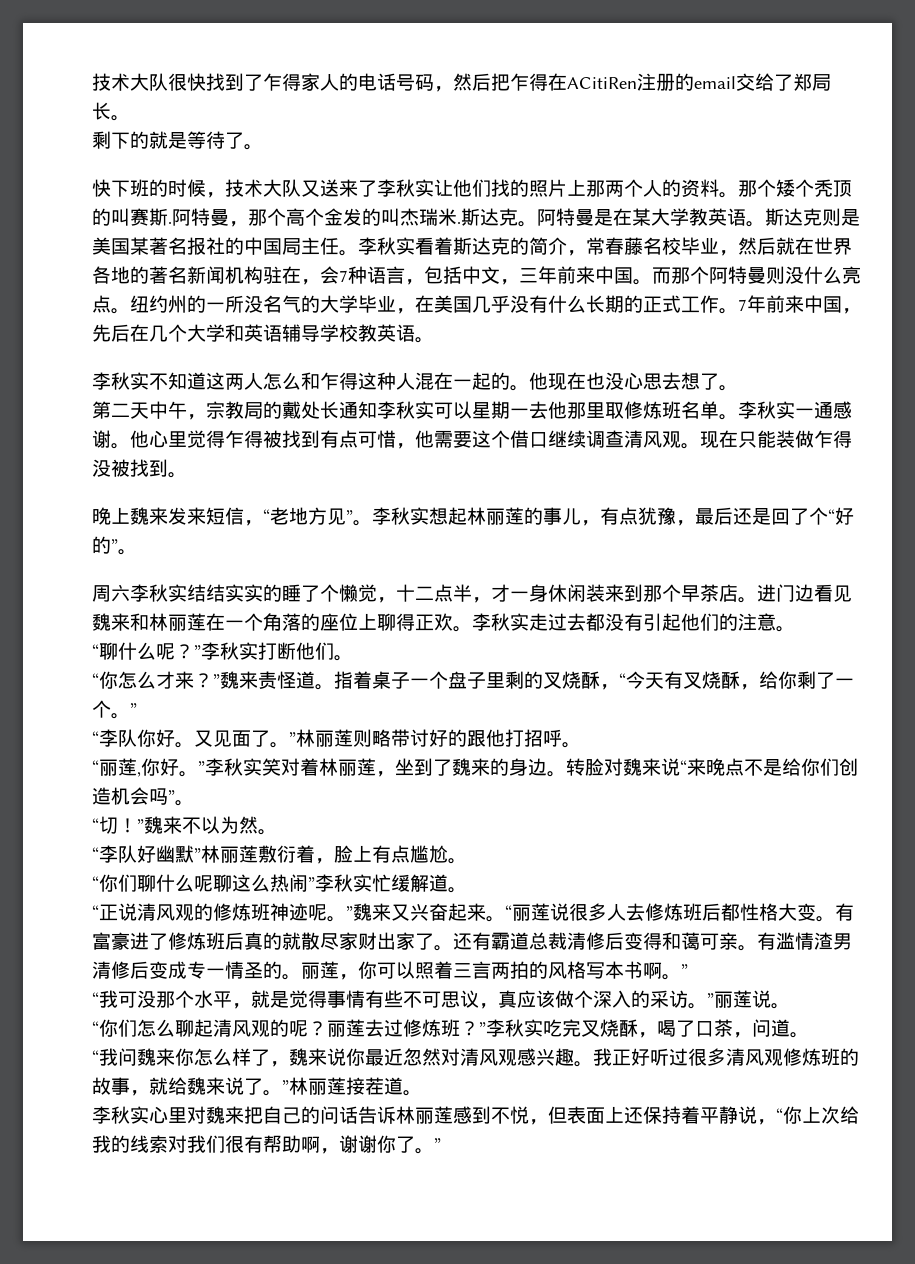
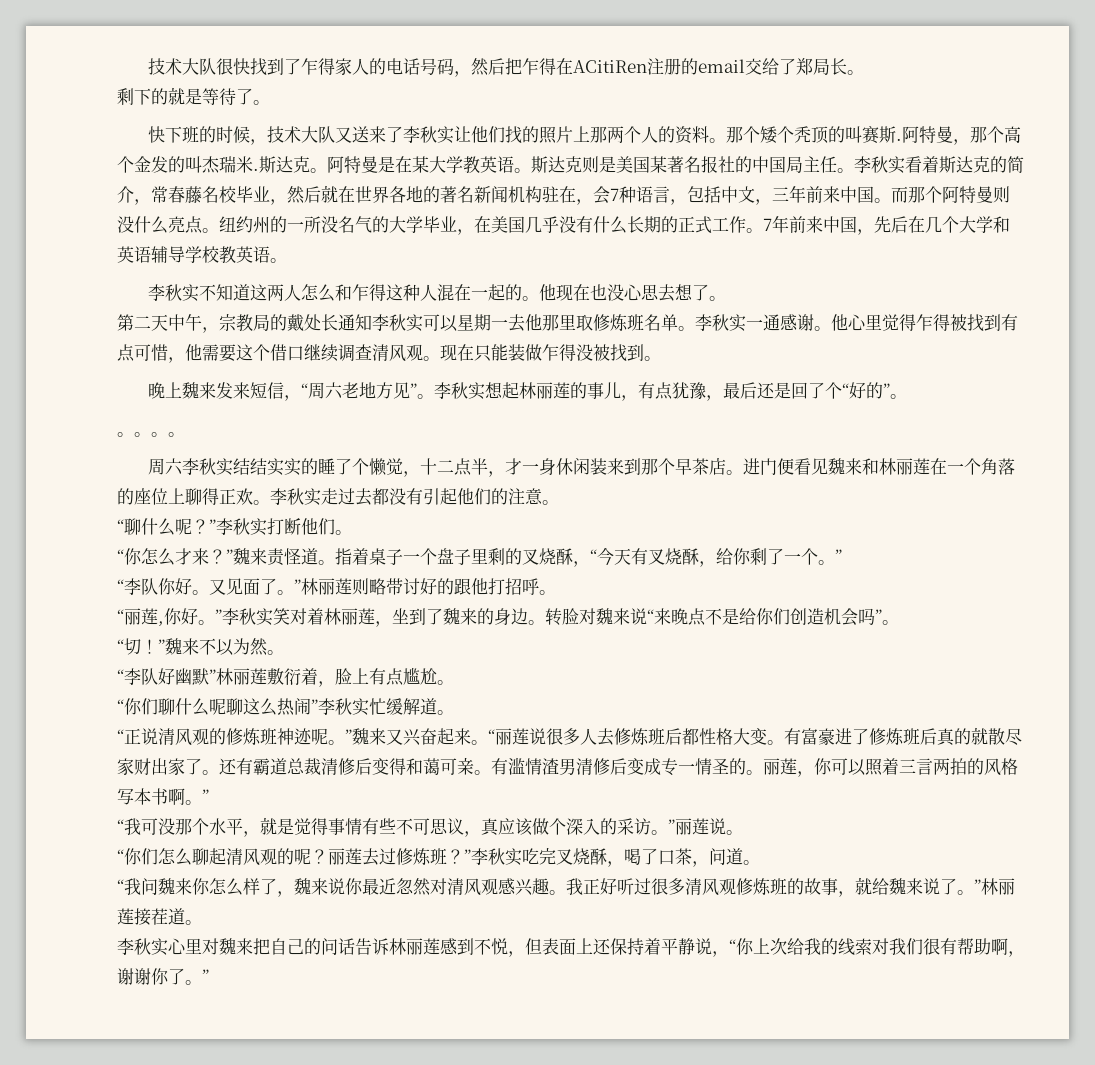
- 晚上魏来发来短信，“老地方见”。
+ 晚上魏来发来短信，“周六老地方见”。
+ 。。。。
- 进门边看见魏来和林丽莲在一个角落的座位上聊得正欢。
+ 进门便看见魏来和林丽莲在一个角落的座位上聊得正欢。

